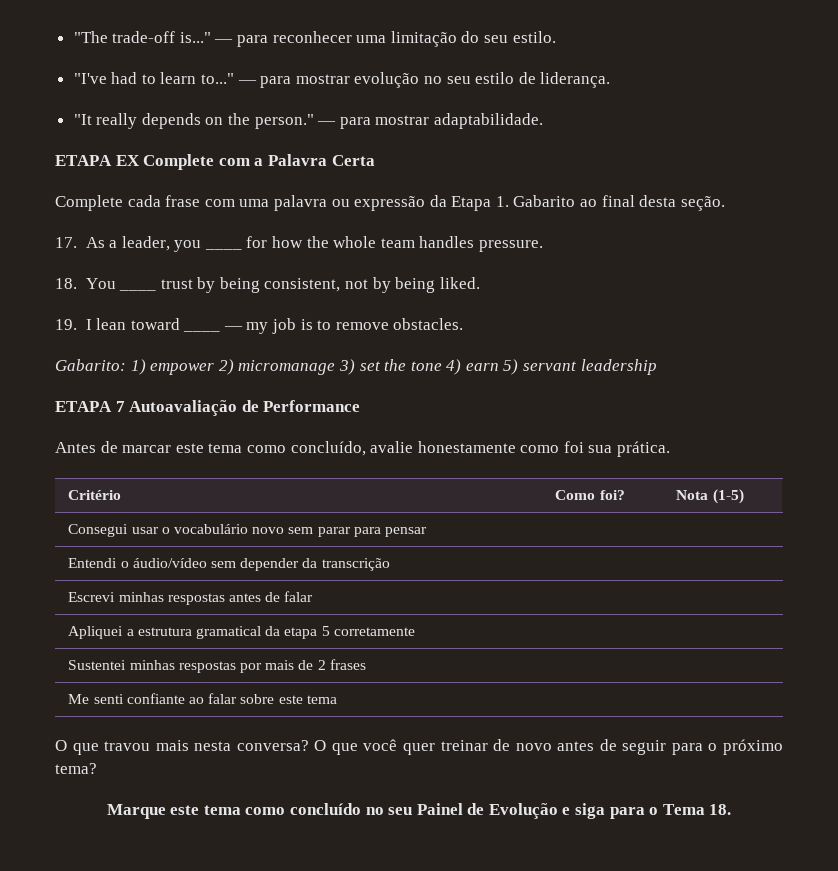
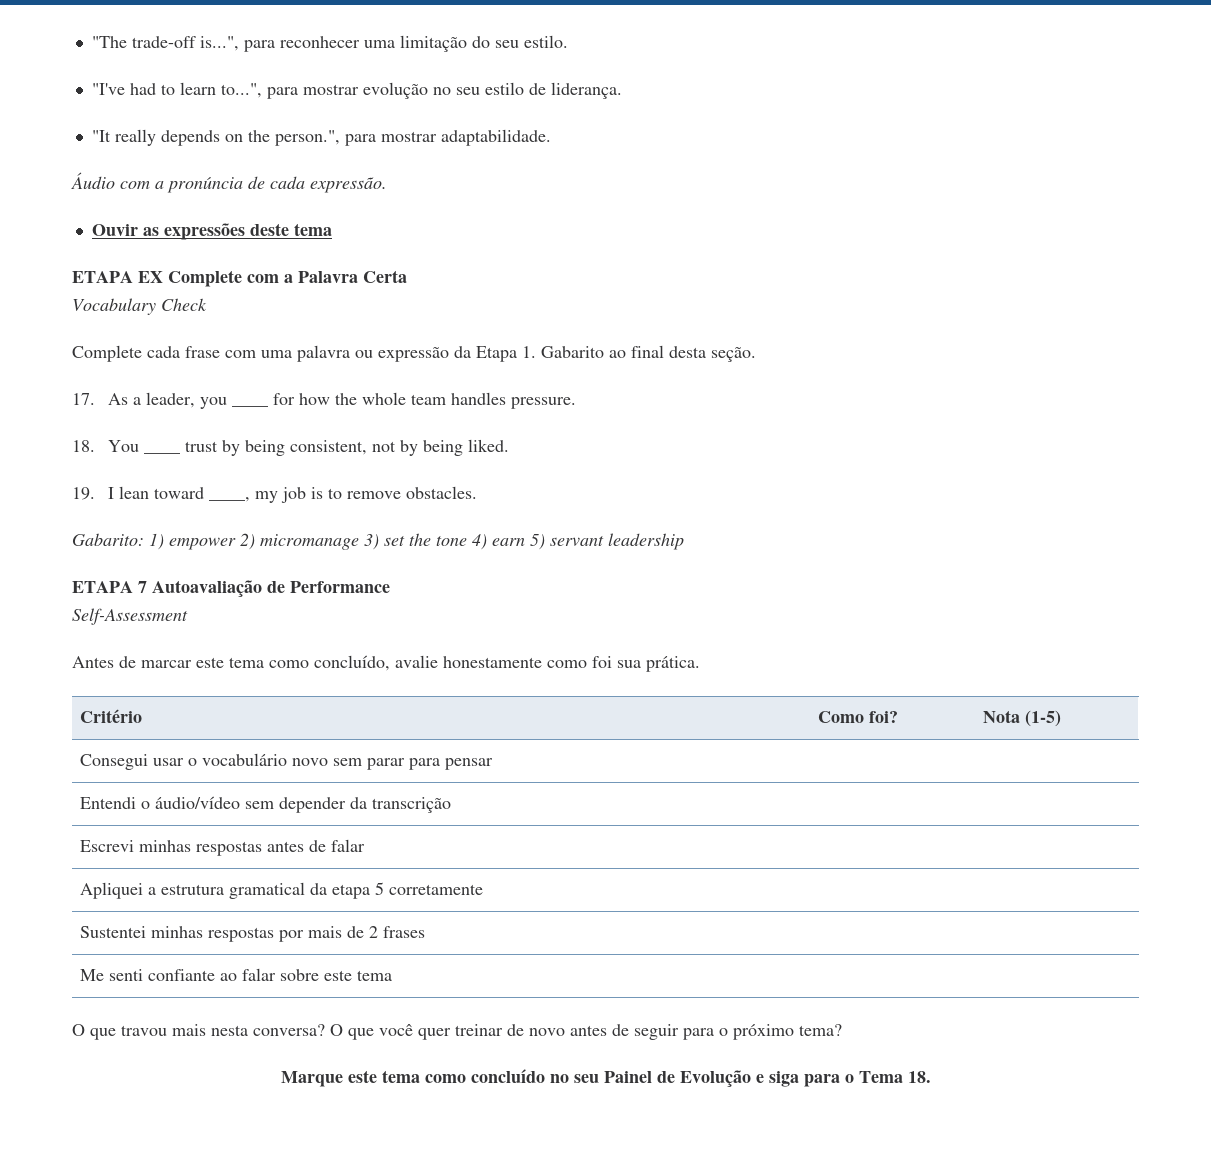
- "The trade-off is..." — para reconhecer uma limitação do seu estilo.
+ "The trade-off is...", para reconhecer uma limitação do seu estilo.
- "I've had to learn to..." — para mostrar evolução no seu estilo de liderança.
+ "I've had to learn to...", para mostrar evolução no seu estilo de liderança.
- "It really depends on the person." — para mostrar adaptabilidade.
+ "It really depends on the person.", para mostrar adaptabilidade.
+ Áudio com a pronúncia de cada expressão.
+ Ouvir as expressões deste tema
+ Vocabulary Check
- 19. I lean toward ____ — my job is to remove obstacles.
+ 19. I lean toward ____, my job is to remove obstacles.
+ Self-Assessment

